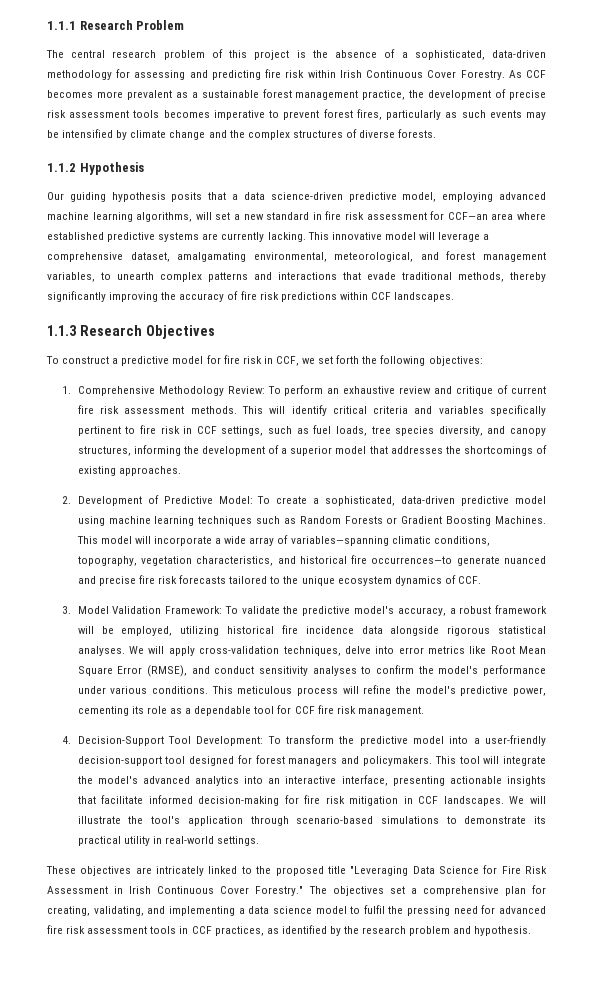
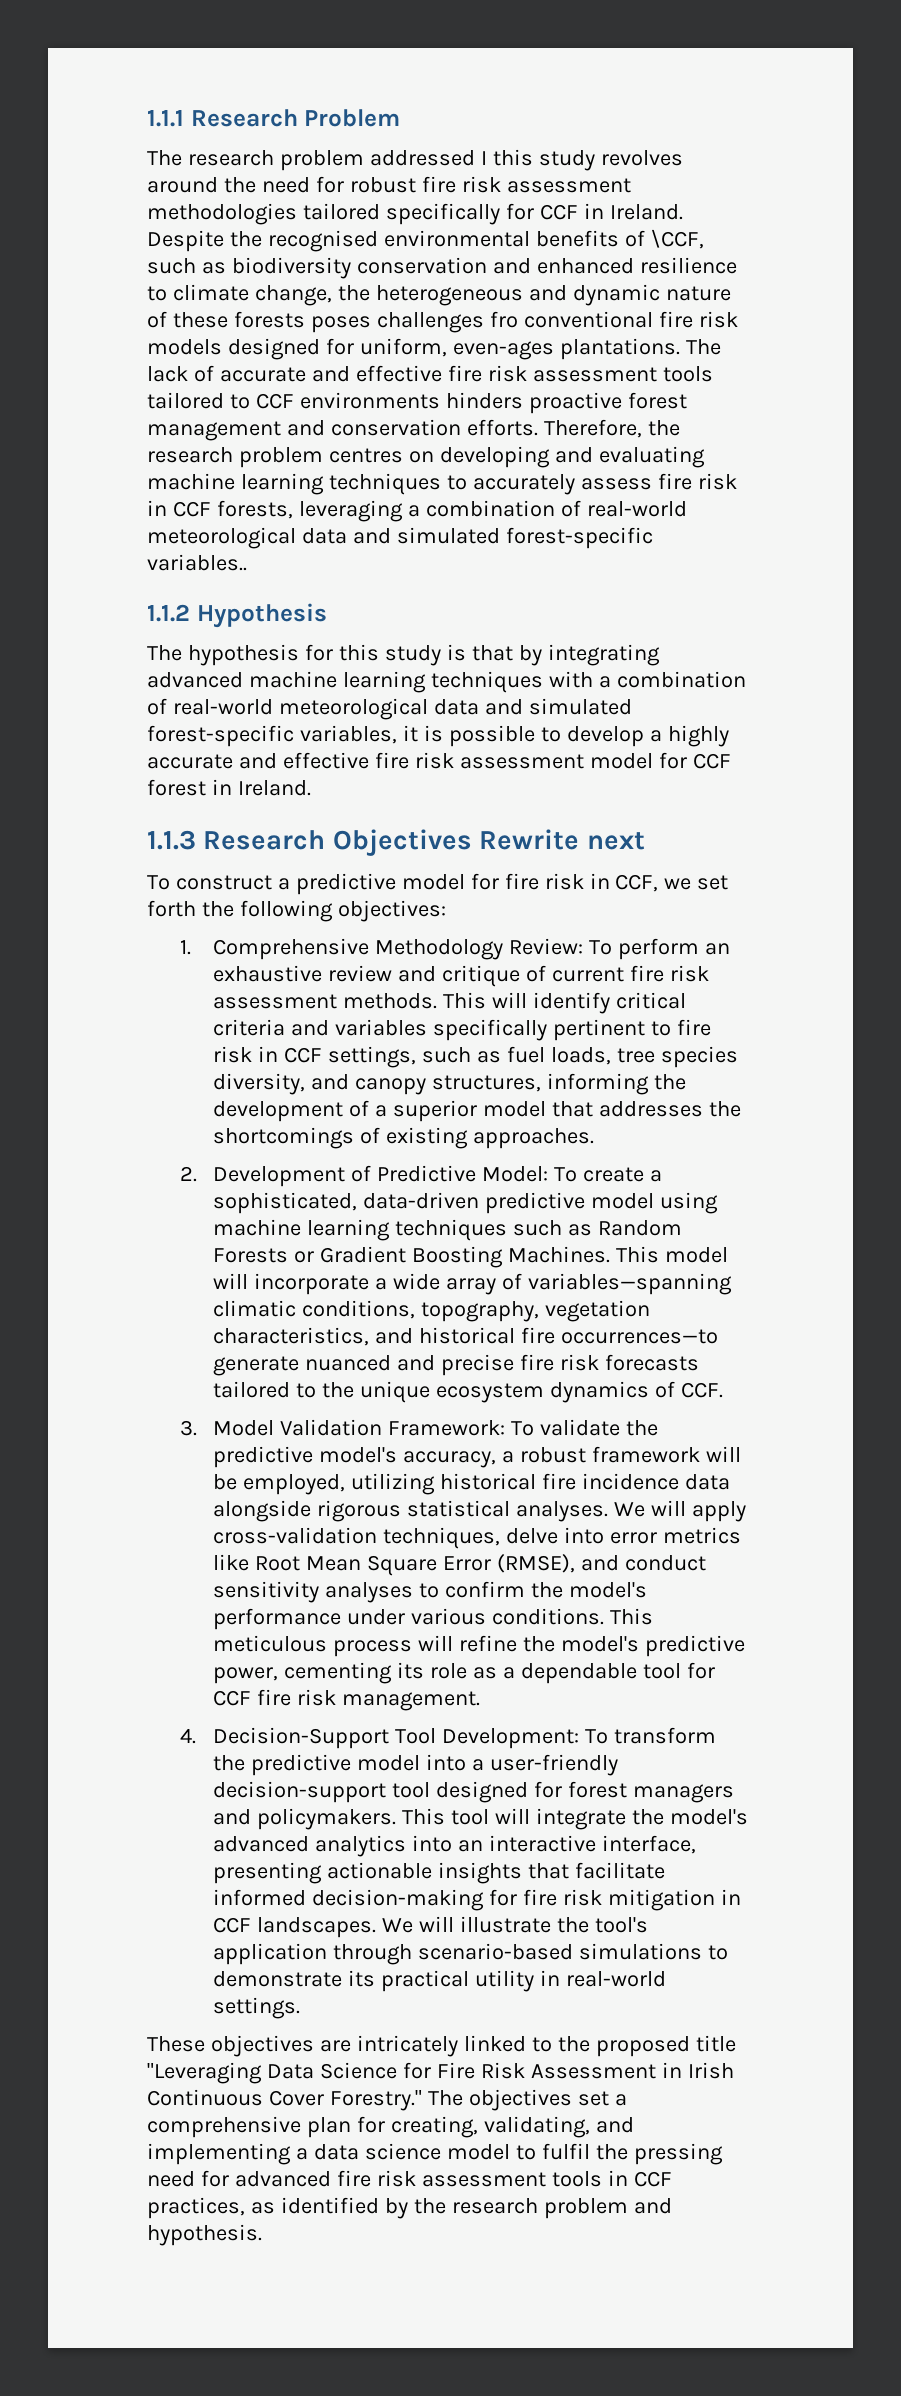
- The central research problem of this project is the absence of a sophisticated, data-driven methodology for assessing and predicting fire risk within Irish Continuous Cover Forestry. As CCF becomes more prevalent as a sustainable forest management practice, the development of precise risk assessment tools becomes imperative to prevent forest fires, particularly as such events may be intensified by climate change and the complex structures of diverse forests.
+ The research problem addressed I this study revolves around the need for robust fire risk assessment methodologies tailored specifically for CCF in Ireland. Despite the recognised environmental benefits of \CCF, such as biodiversity conservation and enhanced resilience to climate change, the heterogeneous and dynamic nature of these forests poses challenges fro conventional fire risk models designed for uniform, even-ages plantations. The lack of accurate and effective fire risk assessment tools tailored to CCF environments hinders proactive forest management and conservation efforts. Therefore, the research problem centres on developing and evaluating machine learning techniques to accurately assess fire risk in CCF forests, leveraging a combination of real-world meteorological data and simulated forest-specific variables..
  1.1.2 Hypothesis
- Our guiding hypothesis posits that a data science-driven predictive model, employing advanced machine learning algorithms, will set a new standard in fire risk assessment for CCF—an area where established predictive systems are currently lacking. This innovative model will leverage a comprehensive dataset, amalgamating environmental, meteorological, and forest management variables, to unearth complex patterns and interactions that evade traditional methods, thereby significantly improving the accuracy of fire risk predictions within CCF landscapes.
+ The hypothesis for this study is that by integrating advanced machine learning techniques with a combination of real-world meteorological data and simulated forest-specific variables, it is possible to develop a highly accurate and effective fire risk assessment model for CCF forest in Ireland.
- 1.1.3 Research Objectives
+ 1.1.3 Research Objectives Rewrite next

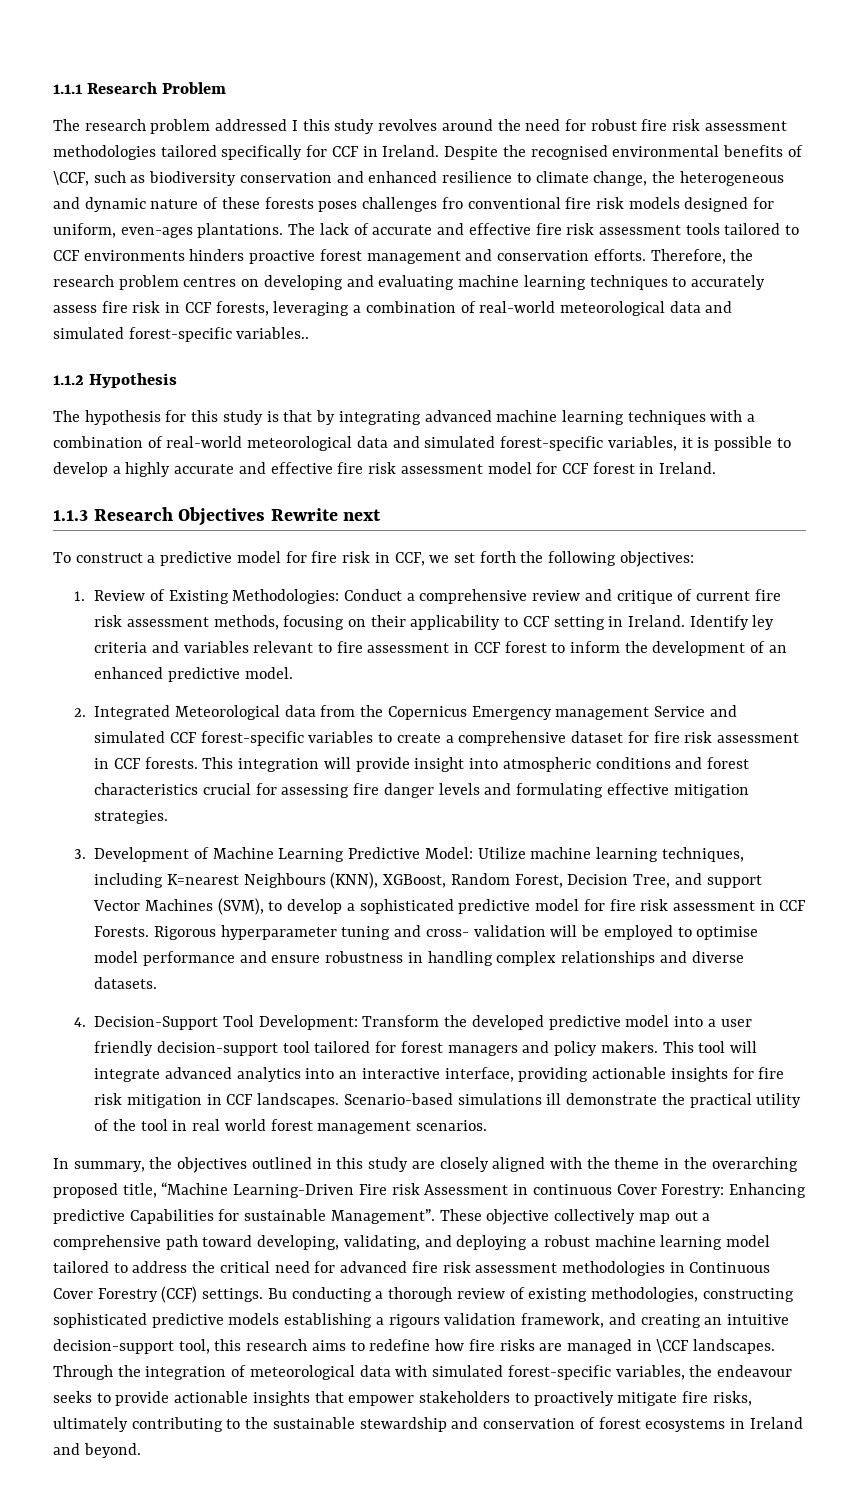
- 1. Comprehensive Methodology Review: To perform an exhaustive review and critique of current fire risk assessment methods. This will identify critical criteria and variables specifically pertinent to fire risk in CCF settings, such as fuel loads, tree species diversity, and canopy structures, informing the development of a superior model that addresses the shortcomings of existing approaches.
- 2. Development of Predictive Model: To create a sophisticated, data-driven predictive model using machine learning techniques such as Random Forests or Gradient Boosting Machines. This model will incorporate a wide array of variables—spanning climatic conditions, topography, vegetation characteristics, and historical fire occurrences—to generate nuanced and precise fire risk forecasts tailored to the unique ecosystem dynamics of CCF.
- 3. Model Validation Framework: To validate the predictive model's accuracy, a robust framework will be employed, utilizing historical fire incidence data alongside rigorous statistical analyses. We will apply cross-validation techniques, delve into error metrics like Root Mean Square Error (RMSE), and conduct sensitivity analyses to confirm the model's performance under various conditions. This meticulous process will refine the model's predictive power, cementing its role as a dependable tool for CCF fire risk management.
+ 1. Review of Existing Methodologies: Conduct a comprehensive review and critique of current fire risk assessment methods, focusing on their applicability to CCF setting in Ireland. Identify ley criteria and variables relevant to fire assessment in CCF forest to inform the development of an enhanced predictive model.
+ 2. Integrated Meteorological data from the Copernicus Emergency management Service and simulated CCF forest-specific variables to create a comprehensive dataset for fire risk assessment in CCF forests. This integration will provide insight into atmospheric conditions and forest characteristics crucial for assessing fire danger levels and formulating effective mitigation strategies.
+ 3. Development of Machine Learning Predictive Model: Utilize machine learning techniques, including K=nearest Neighbours (KNN), XGBoost, Random Forest, Decision Tree, and support Vector Machines (SVM), to develop a sophisticated predictive model for fire risk assessment in CCF Forests. Rigorous hyperparameter tuning and cross- validation will be employed to optimise model performance and ensure robustness in handling complex relationships and diverse datasets.
- 4. Decision-Support Tool Development: To transform the predictive model into a user-friendly decision-support tool designed for forest managers and policymakers.
+ 4. Decision-Support Tool Development: Transform the developed predictive model into a user friendly decision-support tool tailored for forest managers and policy makers.
- This tool will integrate the model's advanced analytics into an interactive interface, presenting actionable insights that facilitate informed decision-making for fire risk mitigation in CCF landscapes.
+ This tool will integrate advanced analytics into an interactive interface, providing actionable insights for fire risk mitigation in CCF landscapes.
- We will illustrate the tool's application through scenario-based simulations to demonstrate its practical utility in real-world settings.
- These objectives are intricately linked to the proposed title "Leveraging Data Science for Fire Risk Assessment in Irish Continuous Cover Forestry." The objectives set a comprehensive plan for creating, validating, and implementing a data science model to fulfil the pressing need for advanced fire risk assessment tools in CCF practices, as identified by the research problem and hypothesis.
+ Scenario-based simulations ill demonstrate the practical utility of the tool in real world forest management scenarios.
+ In summary, the objectives outlined in this study are closely aligned with the theme in the overarching proposed title, “Machine Learning-Driven Fire risk Assessment in continuous Cover Forestry: Enhancing predictive Capabilities for sustainable Management”. These objective collectively map out a comprehensive path toward developing, validating, and deploying a robust machine learning model tailored to address the critical need for advanced fire risk assessment methodologies in Continuous Cover Forestry (CCF) settings. Bu conducting a thorough review of existing methodologies, constructing sophisticated predictive models establishing a rigours validation framework, and creating an intuitive decision-support tool, this research aims to redefine how fire risks are managed in \CCF landscapes. Through the integration of meteorological data with simulated forest-specific variables, the endeavour seeks to provide actionable insights that empower stakeholders to proactively mitigate fire risks, ultimately contributing to the sustainable stewardship and conservation of forest ecosystems in Ireland and beyond.

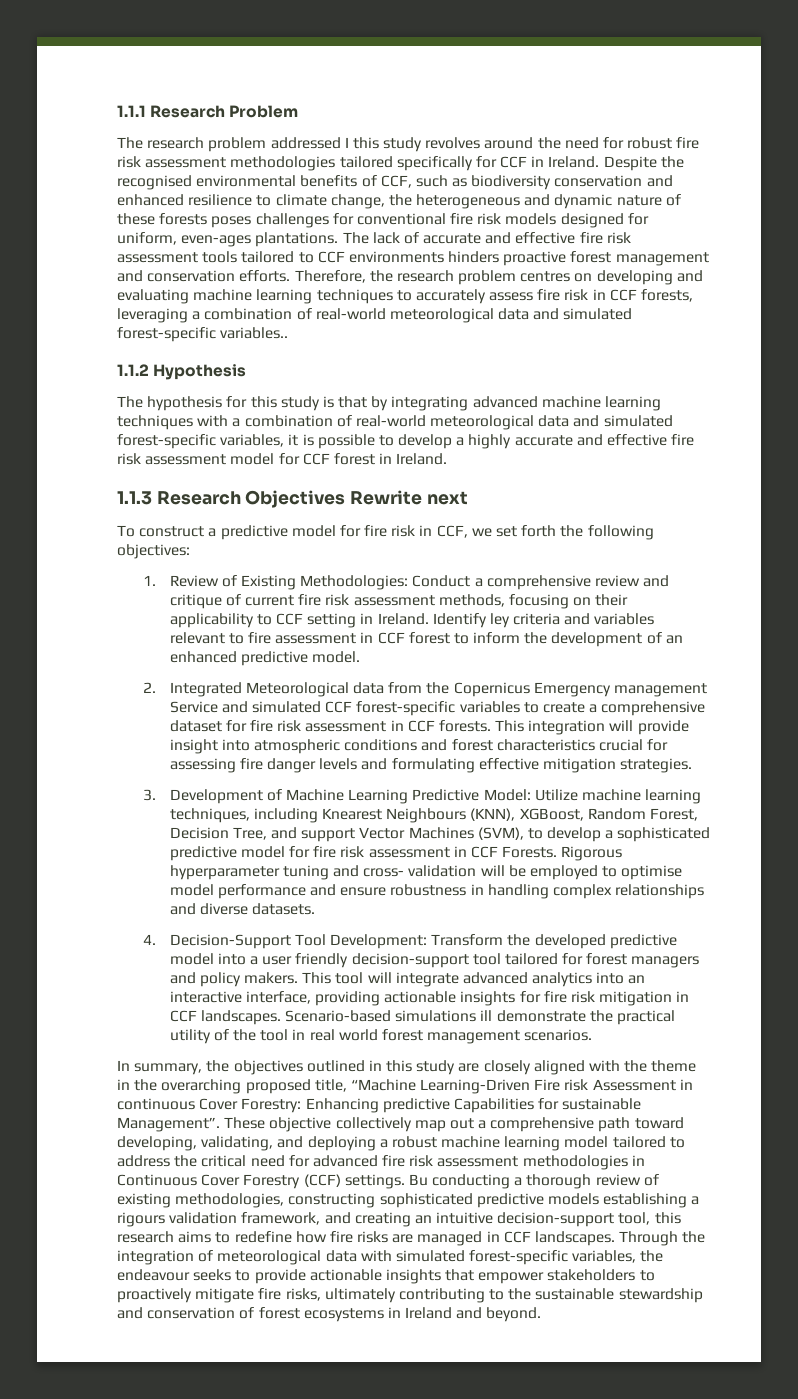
- Despite the recognised environmental benefits of \CCF, such as biodiversity conservation and enhanced resilience to climate change, the heterogeneous and dynamic nature of these forests poses challenges fro conventional fire risk models designed for uniform, even-ages plantations.
+ Despite the recognised environmental benefits of CCF, such as biodiversity conservation and enhanced resilience to climate change, the heterogeneous and dynamic nature of these forests poses challenges for conventional fire risk models designed for uniform, even-ages plantations.
- 3. Development of Machine Learning Predictive Model: Utilize machine learning techniques, including K=nearest Neighbours (KNN), XGBoost, Random Forest, Decision Tree, and support Vector Machines (SVM), to develop a sophisticated predictive model for fire risk assessment in CCF Forests.
+ 3. Development of Machine Learning Predictive Model: Utilize machine learning techniques, including Knearest Neighbours (KNN), XGBoost, Random Forest, Decision Tree, and support Vector Machines (SVM), to develop a sophisticated predictive model for fire risk assessment in CCF Forests.
- Bu conducting a thorough review of existing methodologies, constructing sophisticated predictive models establishing a rigours validation framework, and creating an intuitive decision-support tool, this research aims to redefine how fire risks are managed in \CCF landscapes.
+ Bu conducting a thorough review of existing methodologies, constructing sophisticated predictive models establishing a rigours validation framework, and creating an intuitive decision-support tool, this research aims to redefine how fire risks are managed in CCF landscapes.

